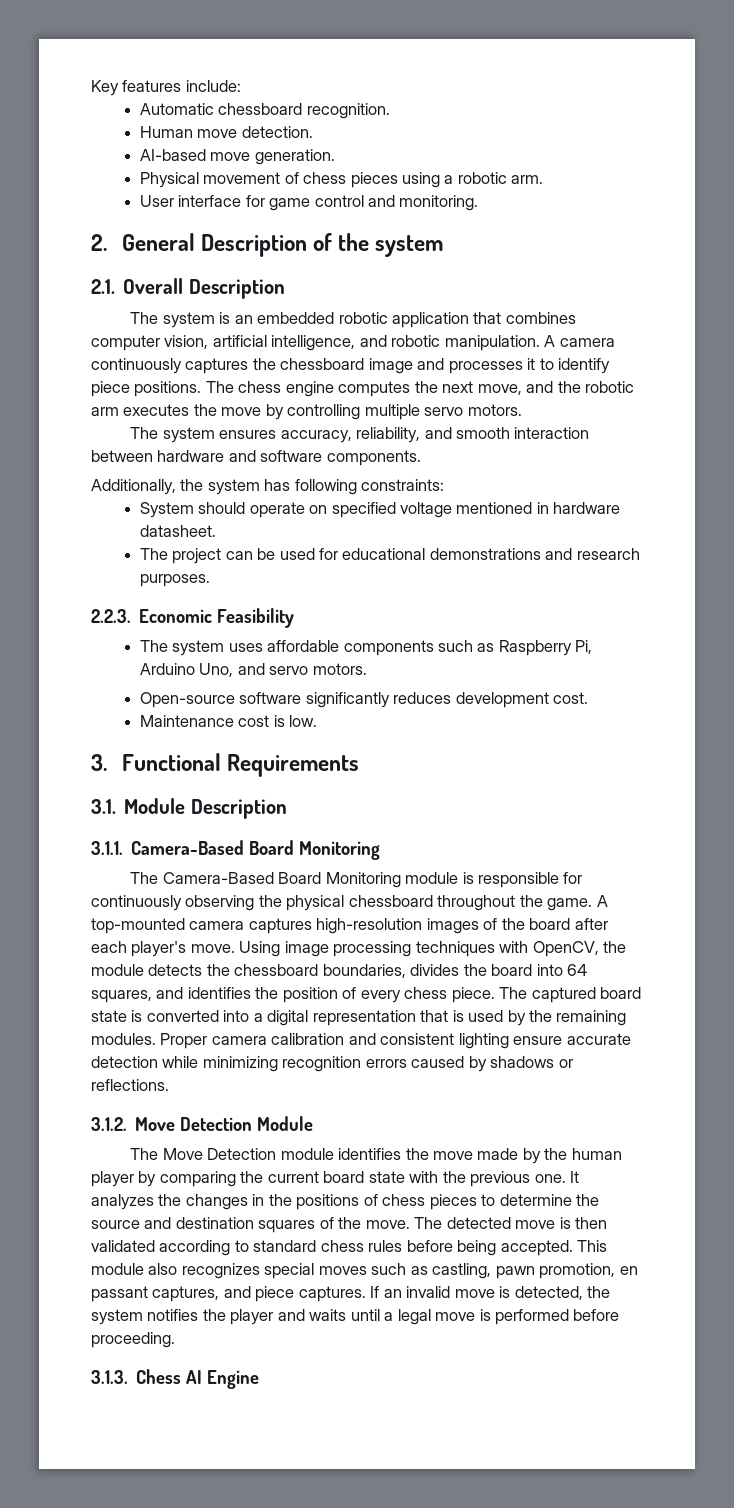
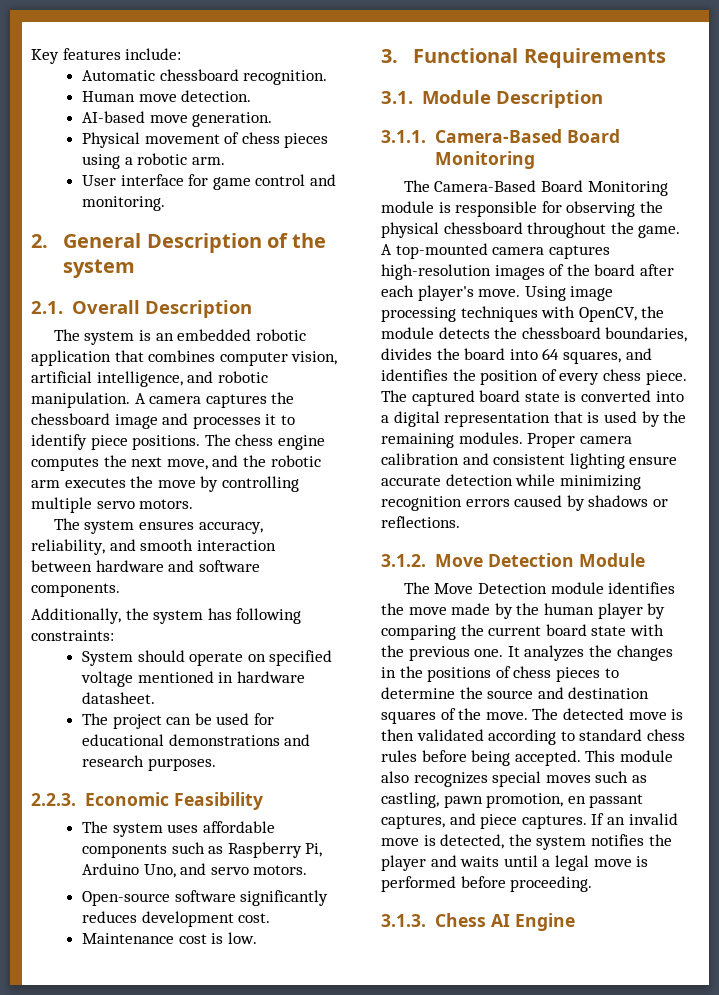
- A camera continuously captures the chessboard image and processes it to identify piece positions.
+ A camera captures the chessboard image and processes it to identify piece positions.
- The Camera-Based Board Monitoring module is responsible for continuously observing the physical chessboard throughout the game.
+ The Camera-Based Board Monitoring module is responsible for observing the physical chessboard throughout the game.

